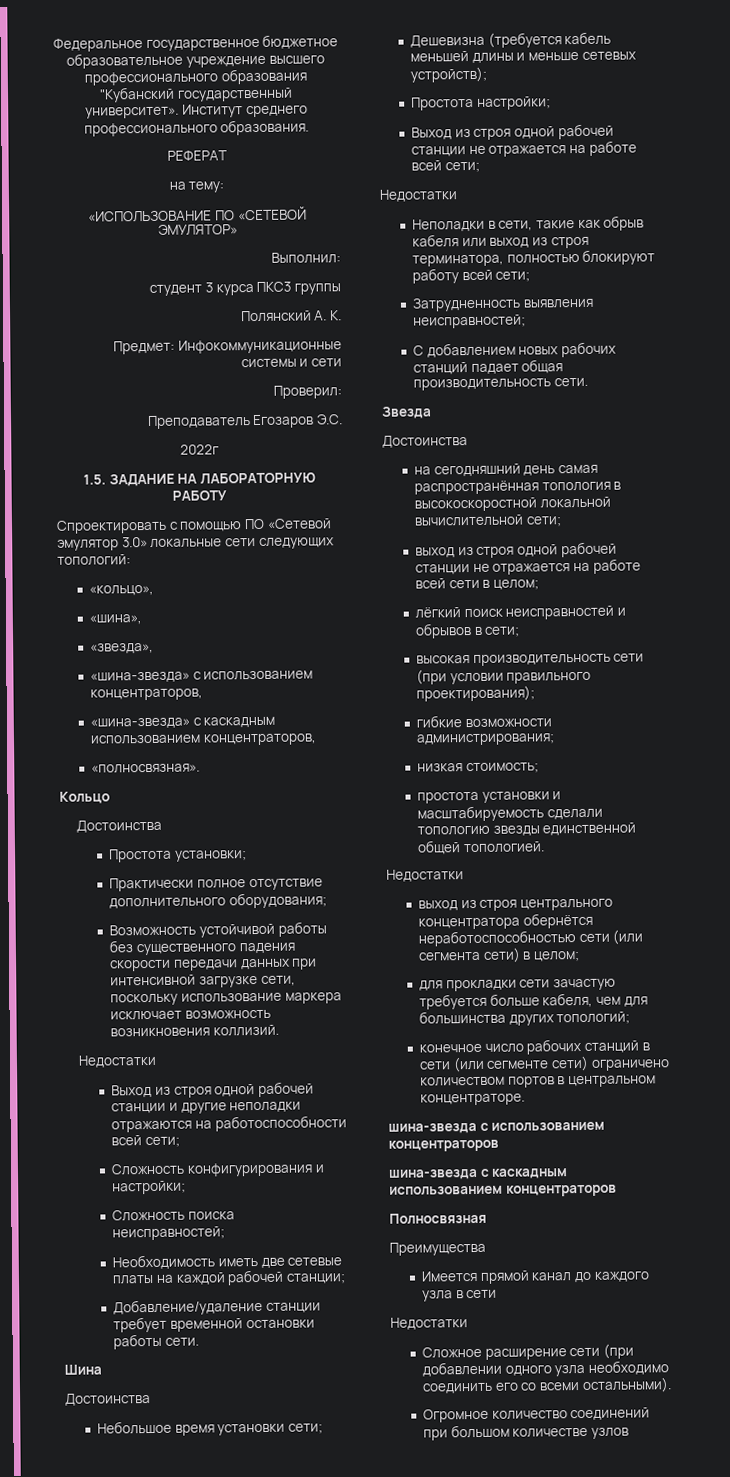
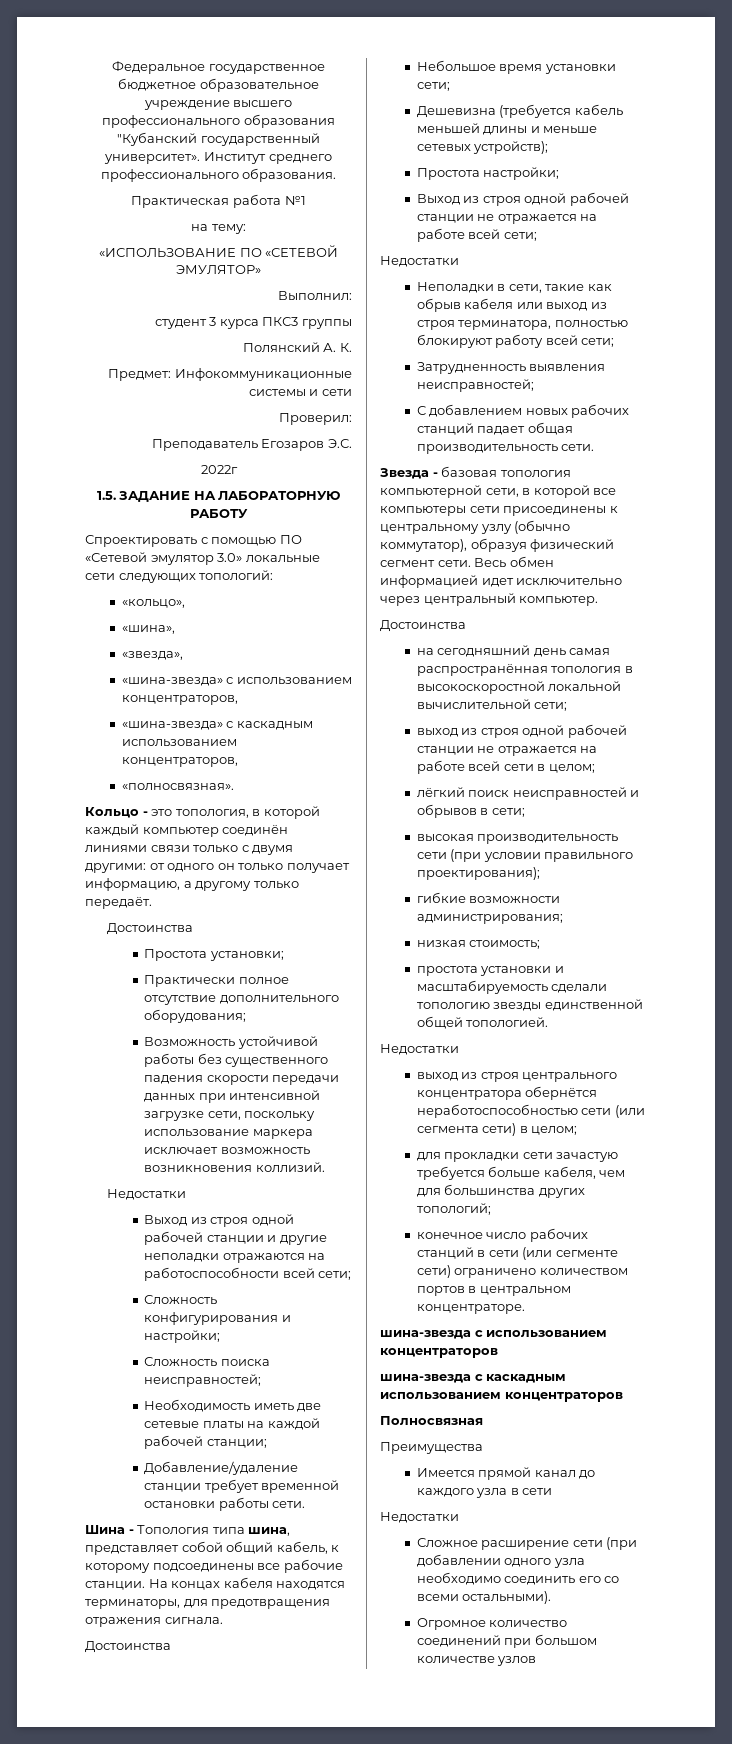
- РЕФЕРАТ
+ Практическая работа №1
- Кольцо
+ Кольцо - это топология, в которой каждый компьютер соединён линиями связи только с двумя другими: от одного он только получает информацию, а другому только передаёт.
- Шина
+ Шина - Топология типа шина, представляет собой общий кабель, к которому подсоединены все рабочие станции. На концах кабеля находятся терминаторы, для предотвращения отражения сигнала.
- Звезда
+ Звезда - базовая топология компьютерной сети, в которой все компьютеры сети присоединены к центральному узлу (обычно коммутатор), образуя физический сегмент сети. Весь обмен информацией идет исключительно через центральный компьютер.

